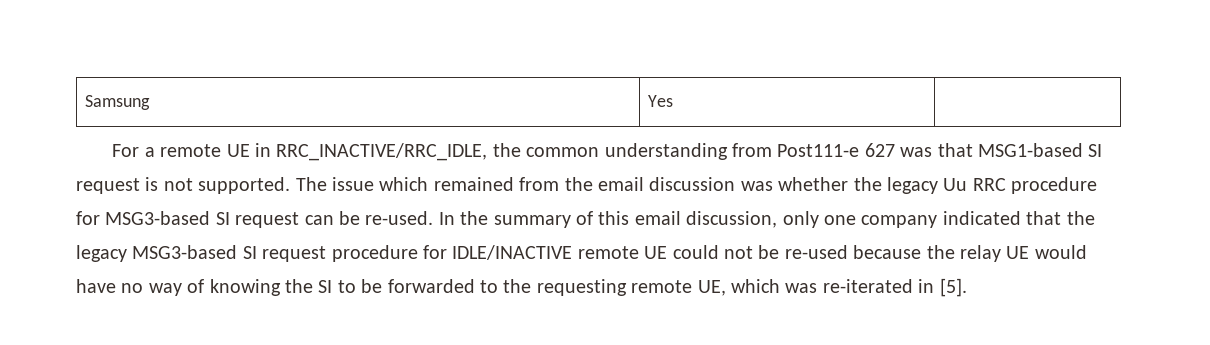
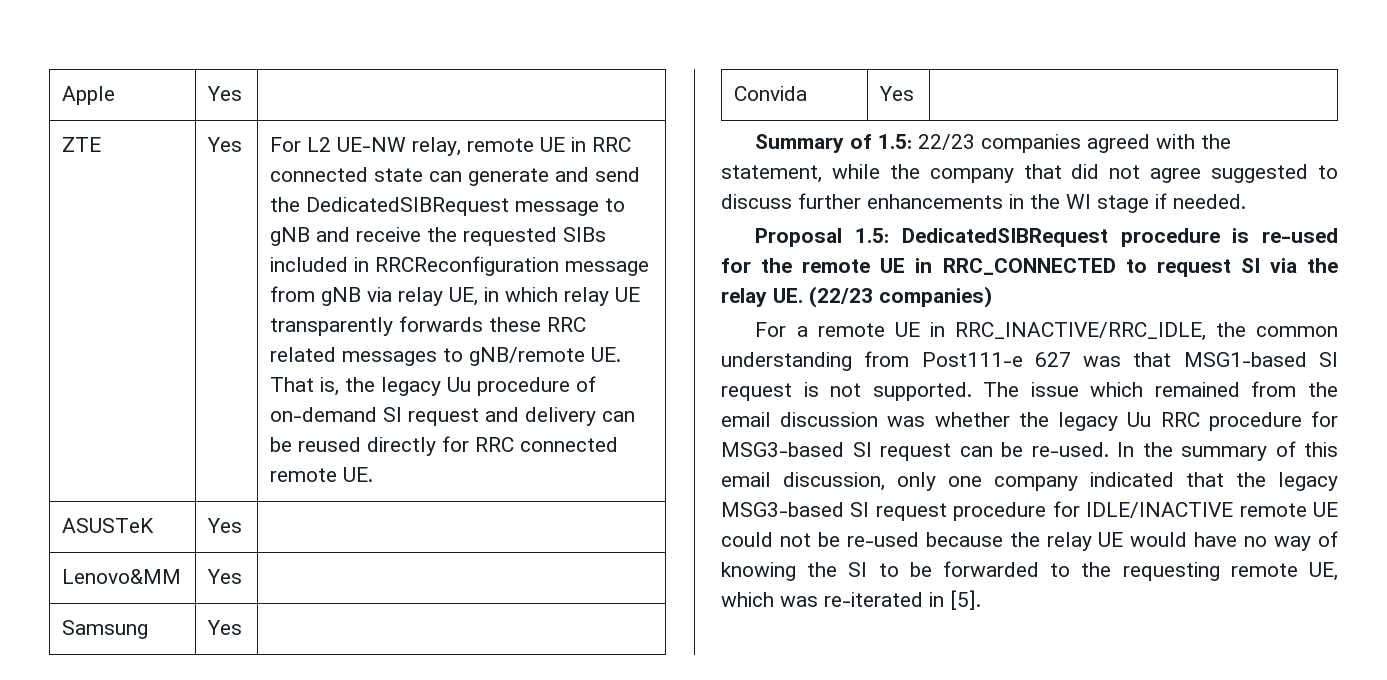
+ Apple | Yes |
+ ZTE | Yes | For L2 UE-NW relay, remote UE in RRC connected state can generate and send the DedicatedSIBRequest message to gNB and receive the requested SIBs included in RRCReconfiguration message from gNB via relay UE, in which relay UE transparently forwards these RRC related messages to gNB/remote UE. That is, the legacy Uu procedure of on-demand SI request and delivery can be reused directly for RRC connected remote UE.
+ ASUSTeK | Yes |
+ Lenovo&MM | Yes |
  Samsung | Yes |
+ Convida | Yes |
+ Summary of 1.5: 22/23 companies agreed with the statement, while the company that did not agree suggested to discuss further enhancements in the WI stage if needed.
+ Proposal 1.5: DedicatedSIBRequest procedure is re-used for the remote UE in RRC_CONNECTED to request SI via the relay UE. (22/23 companies)

